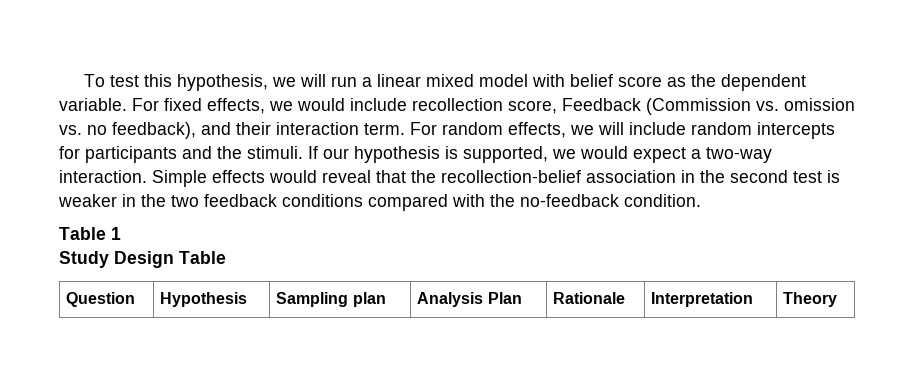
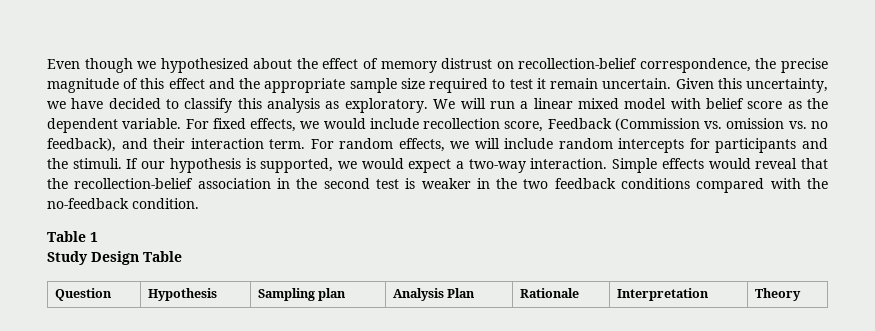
- To test this hypothesis, we will run a linear mixed model with belief score as the dependent variable.
+ Even though we hypothesized about the effect of memory distrust on recollection-belief correspondence, the precise magnitude of this effect and the appropriate sample size required to test it remain uncertain. Given this uncertainty, we have decided to classify this analysis as exploratory. We will run a linear mixed model with belief score as the dependent variable.

